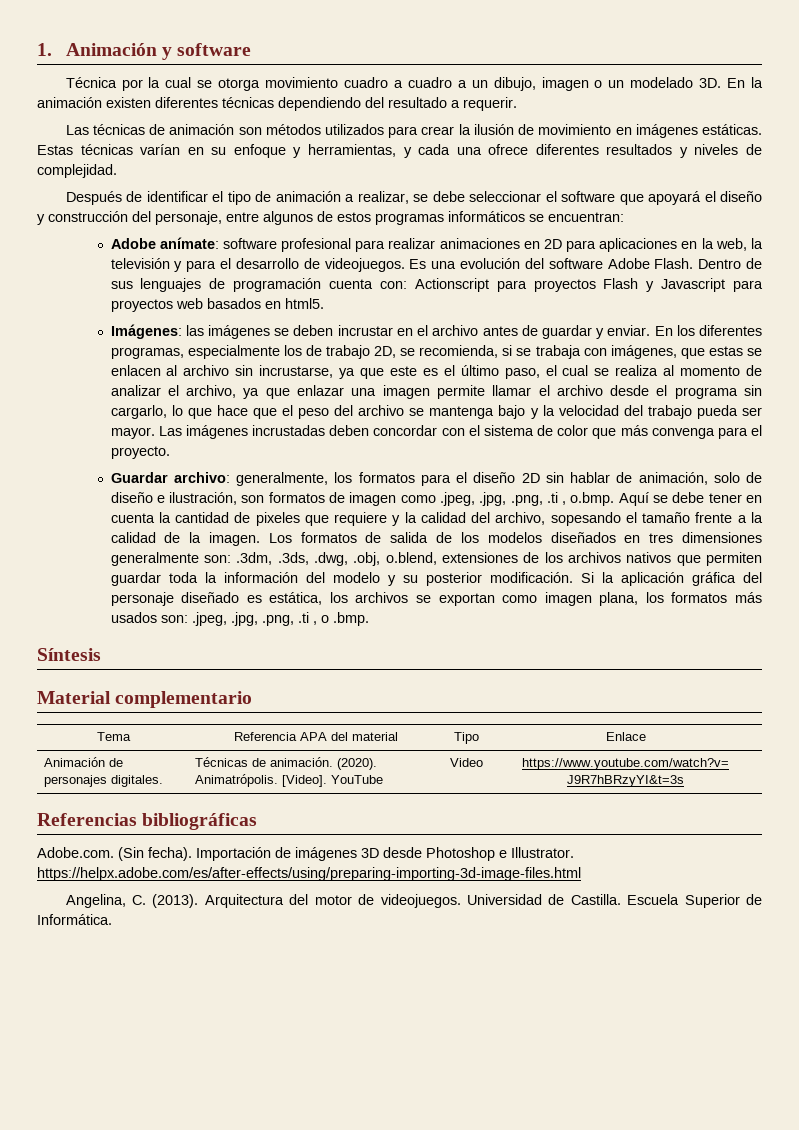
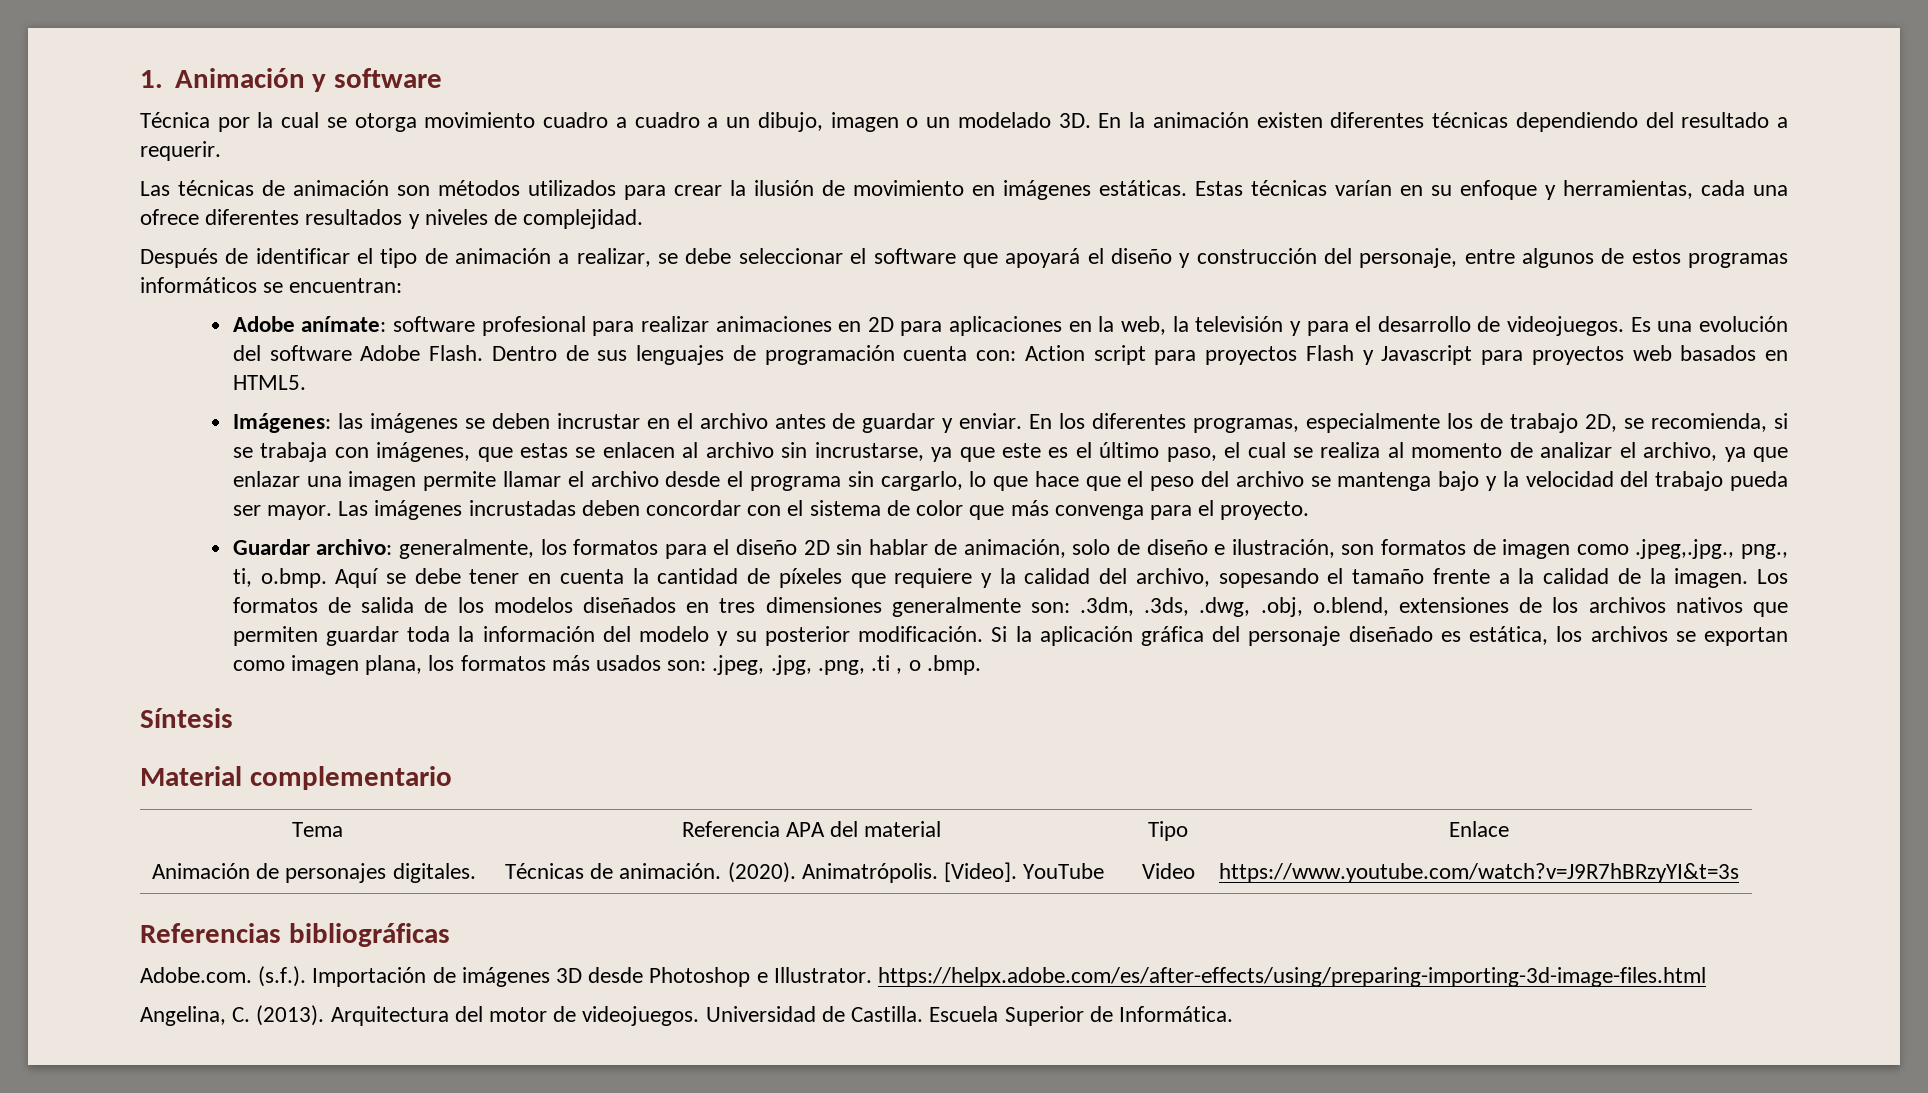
- Estas técnicas varían en su enfoque y herramientas, y cada una ofrece diferentes resultados y niveles de complejidad.
+ Estas técnicas varían en su enfoque y herramientas, cada una ofrece diferentes resultados y niveles de complejidad.
- Dentro de sus lenguajes de programación cuenta con: Actionscript para proyectos Flash y Javascript para proyectos web basados en html5.
+ Dentro de sus lenguajes de programación cuenta con: Action script para proyectos Flash y Javascript para proyectos web basados en HTML5.
- Guardar archivo: generalmente, los formatos para el diseño 2D sin hablar de animación, solo de diseño e ilustración, son formatos de imagen como .jpeg, .jpg, .png, .ti , o.bmp. Aquí se debe tener en cuenta la cantidad de pixeles que requiere y la calidad del archivo, sopesando el tamaño frente a la calidad de la imagen.
+ Guardar archivo: generalmente, los formatos para el diseño 2D sin hablar de animación, solo de diseño e ilustración, son formatos de imagen como .jpeg,.jpg., png., ti, o.bmp. Aquí se debe tener en cuenta la cantidad de píxeles que requiere y la calidad del archivo, sopesando el tamaño frente a la calidad de la imagen.
- Adobe.com. (Sin fecha). Importación de imágenes 3D desde Photoshop e Illustrator. https://helpx.adobe.com/es/after-effects/using/preparing-importing-3d-image-files.html
+ Adobe.com. (s.f.). Importación de imágenes 3D desde Photoshop e Illustrator. https://helpx.adobe.com/es/after-effects/using/preparing-importing-3d-image-files.html

